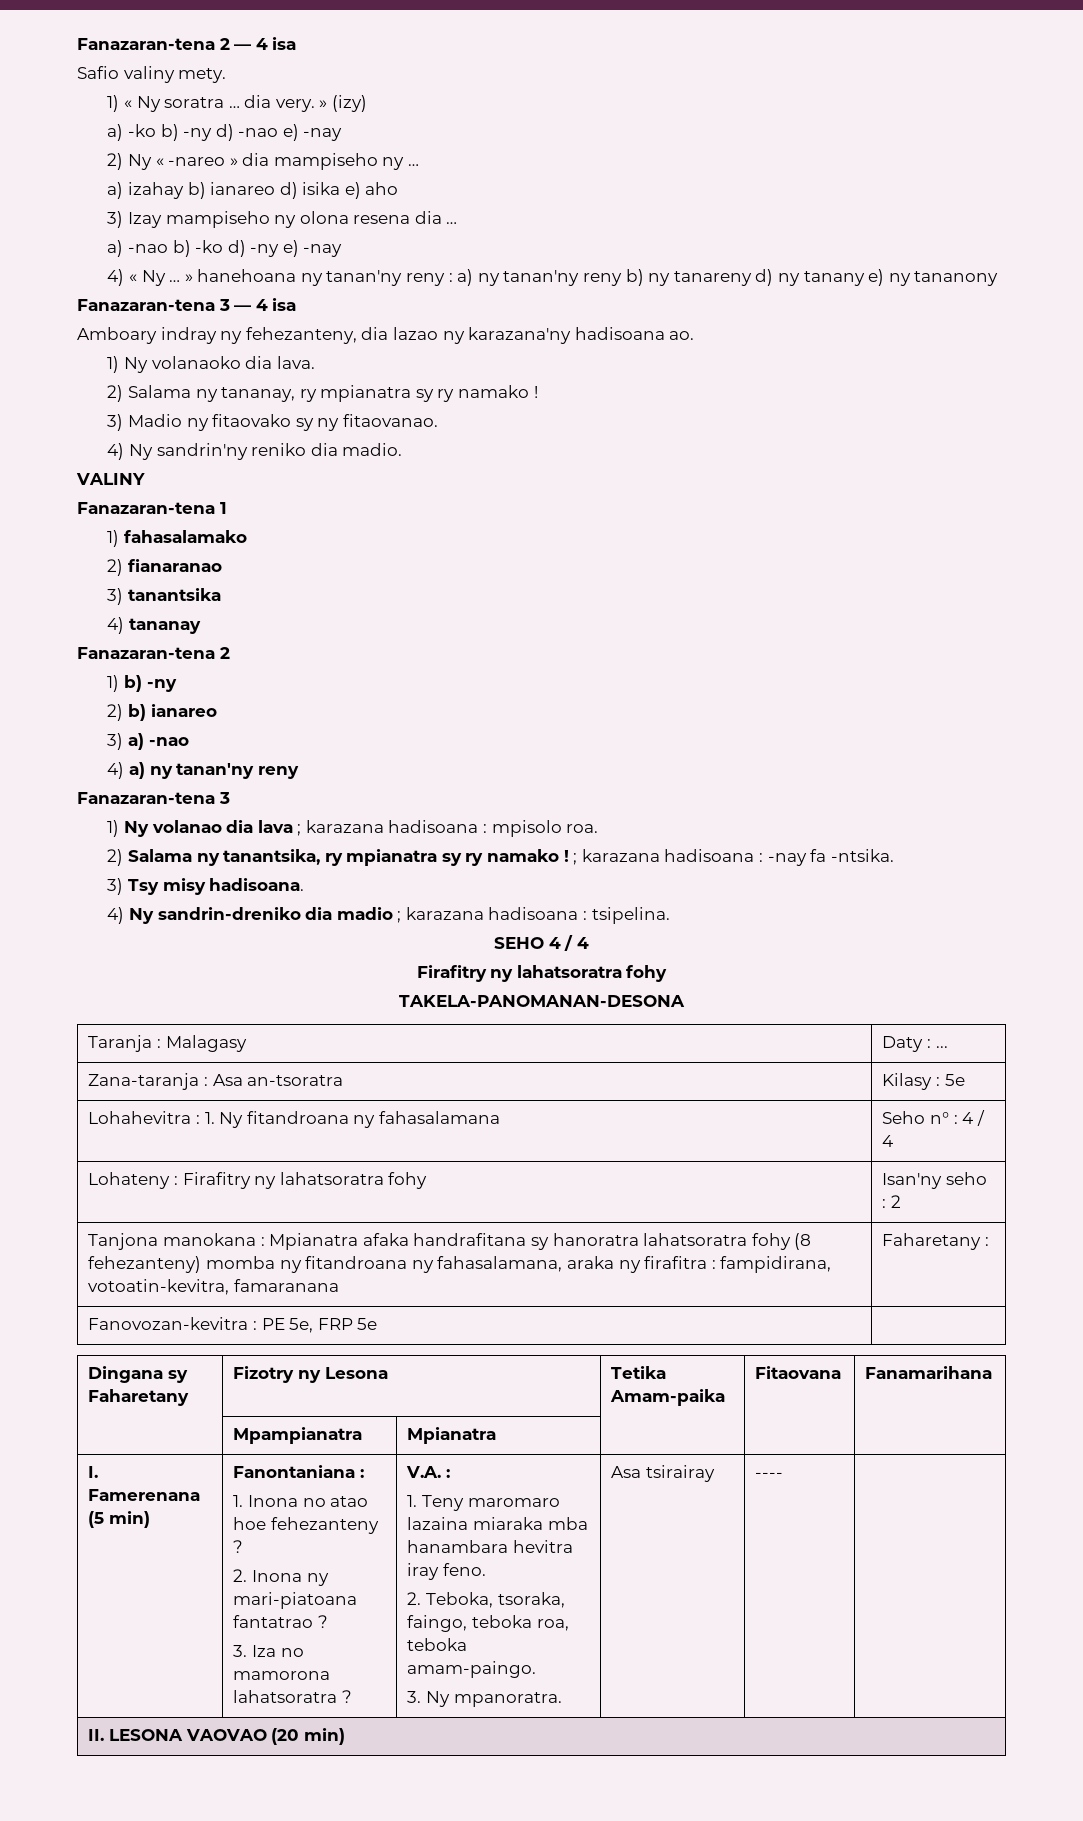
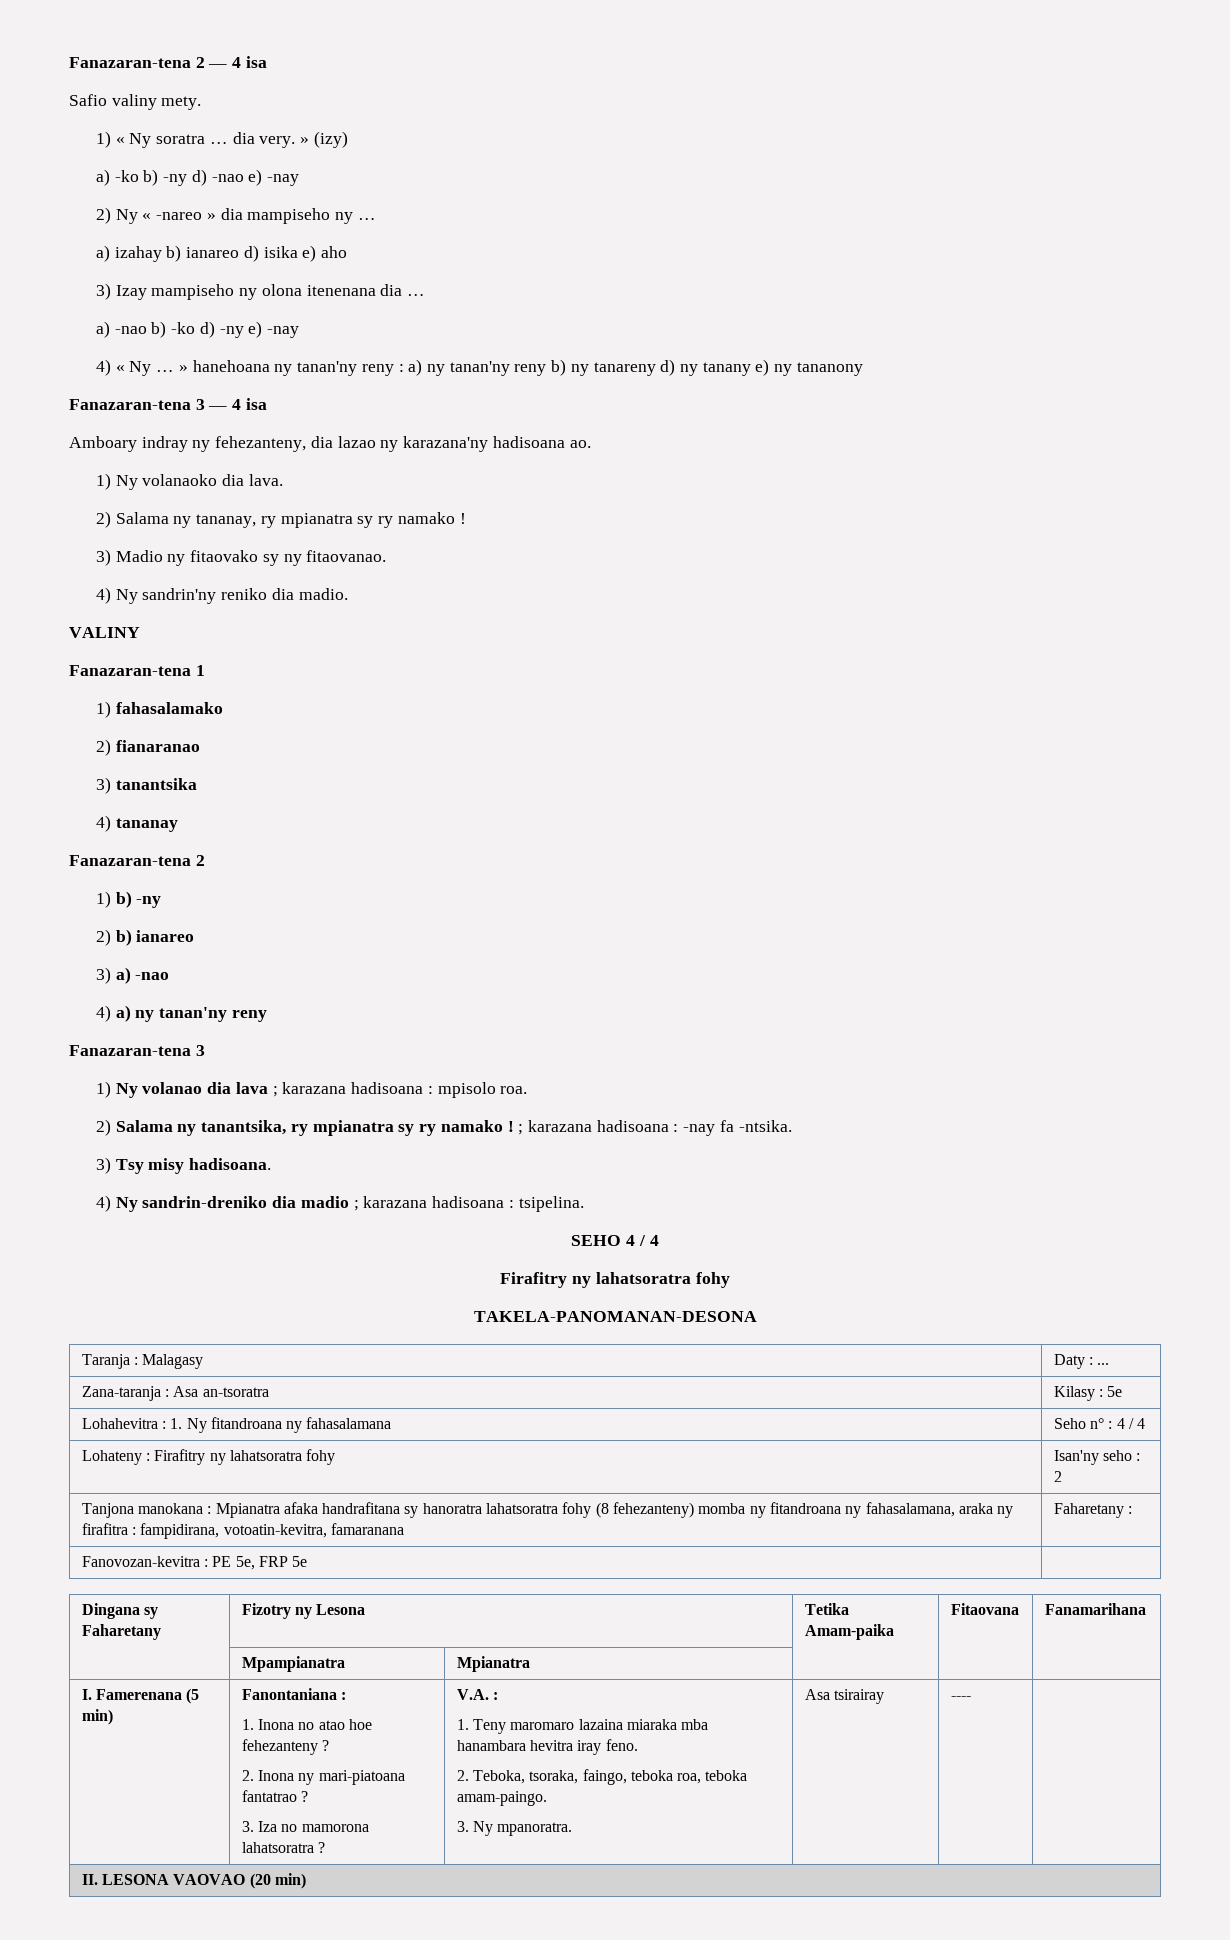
- 3) Izay mampiseho ny olona resena dia …
+ 3) Izay mampiseho ny olona itenenana dia …

